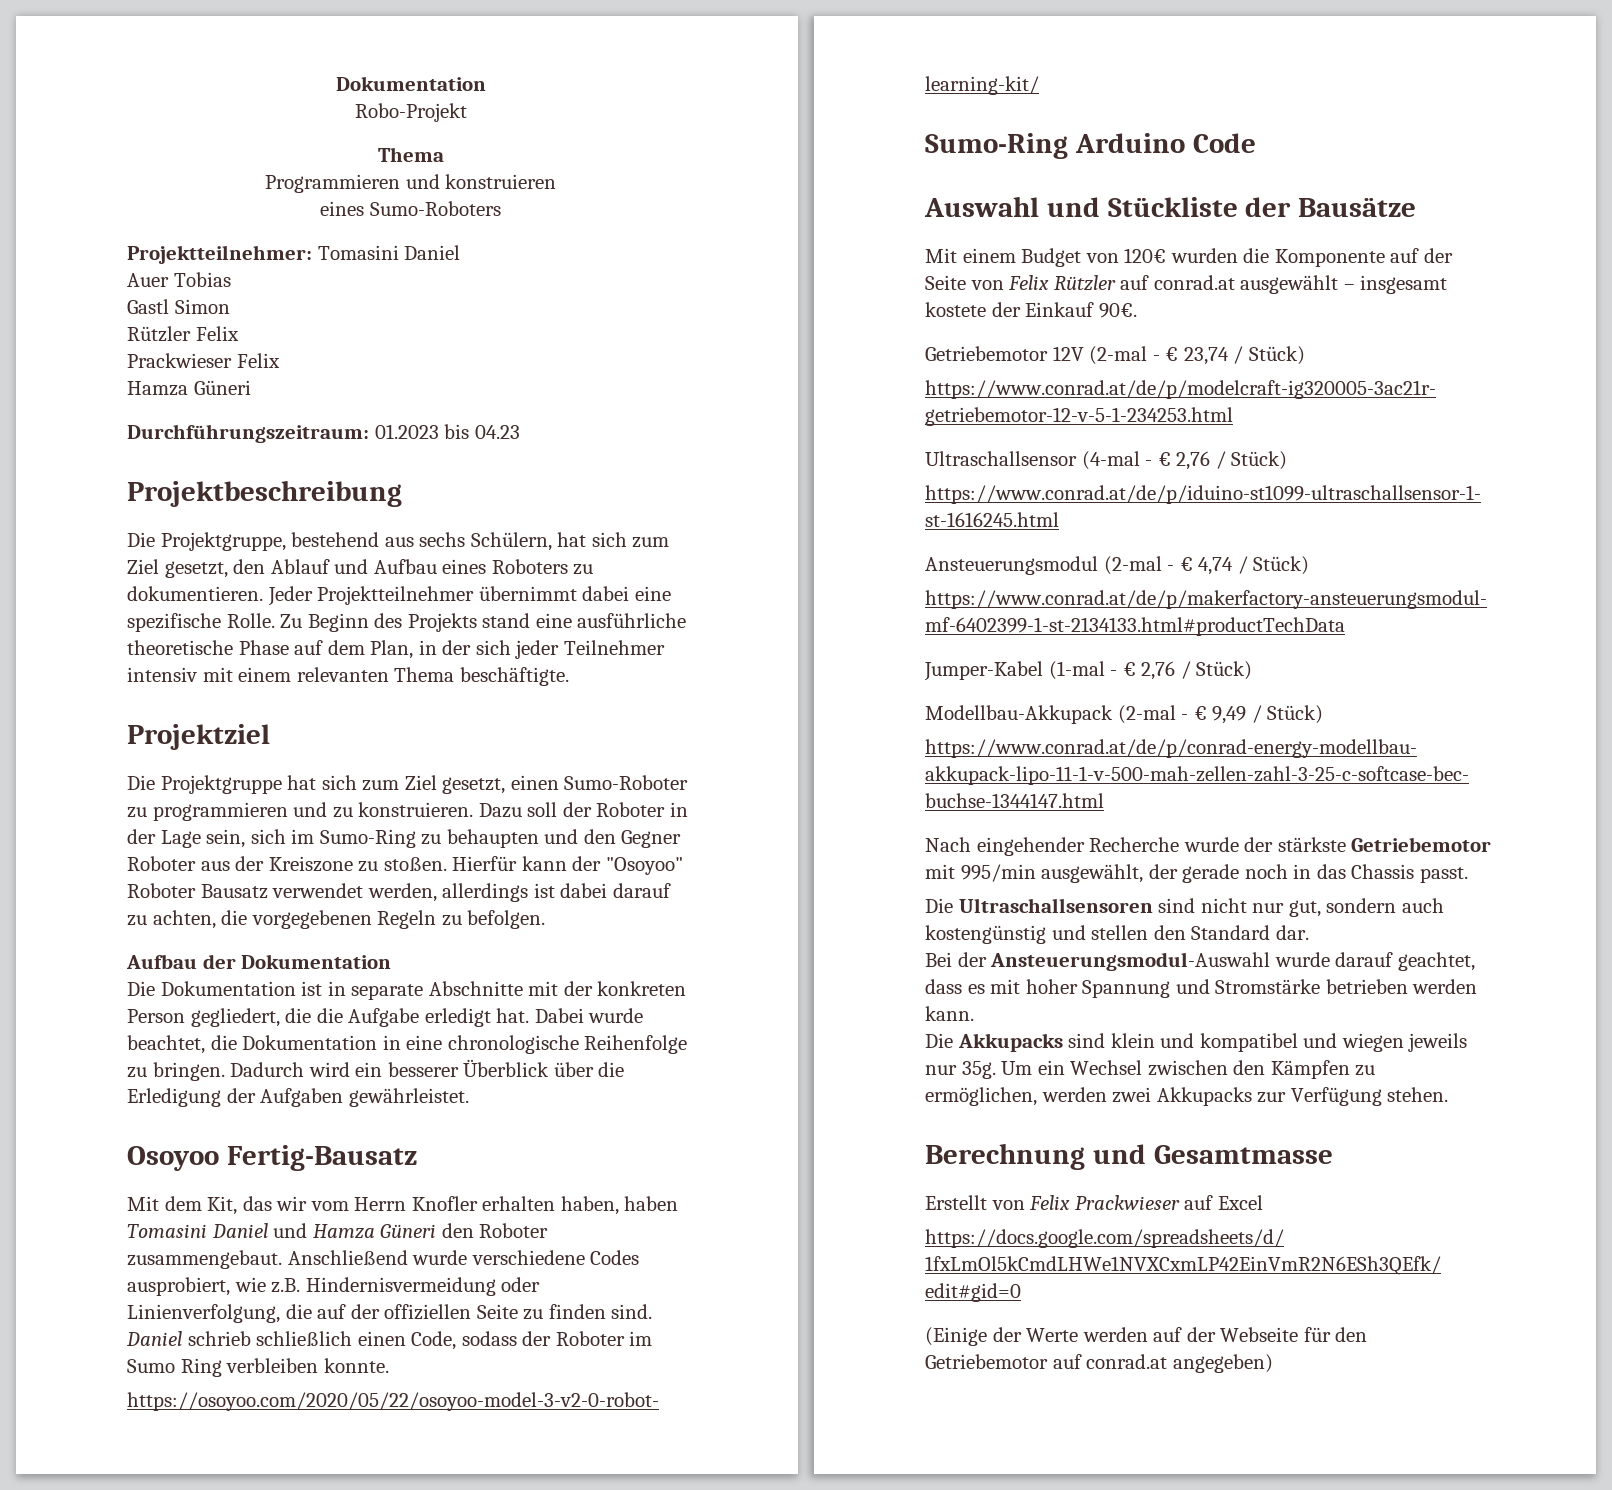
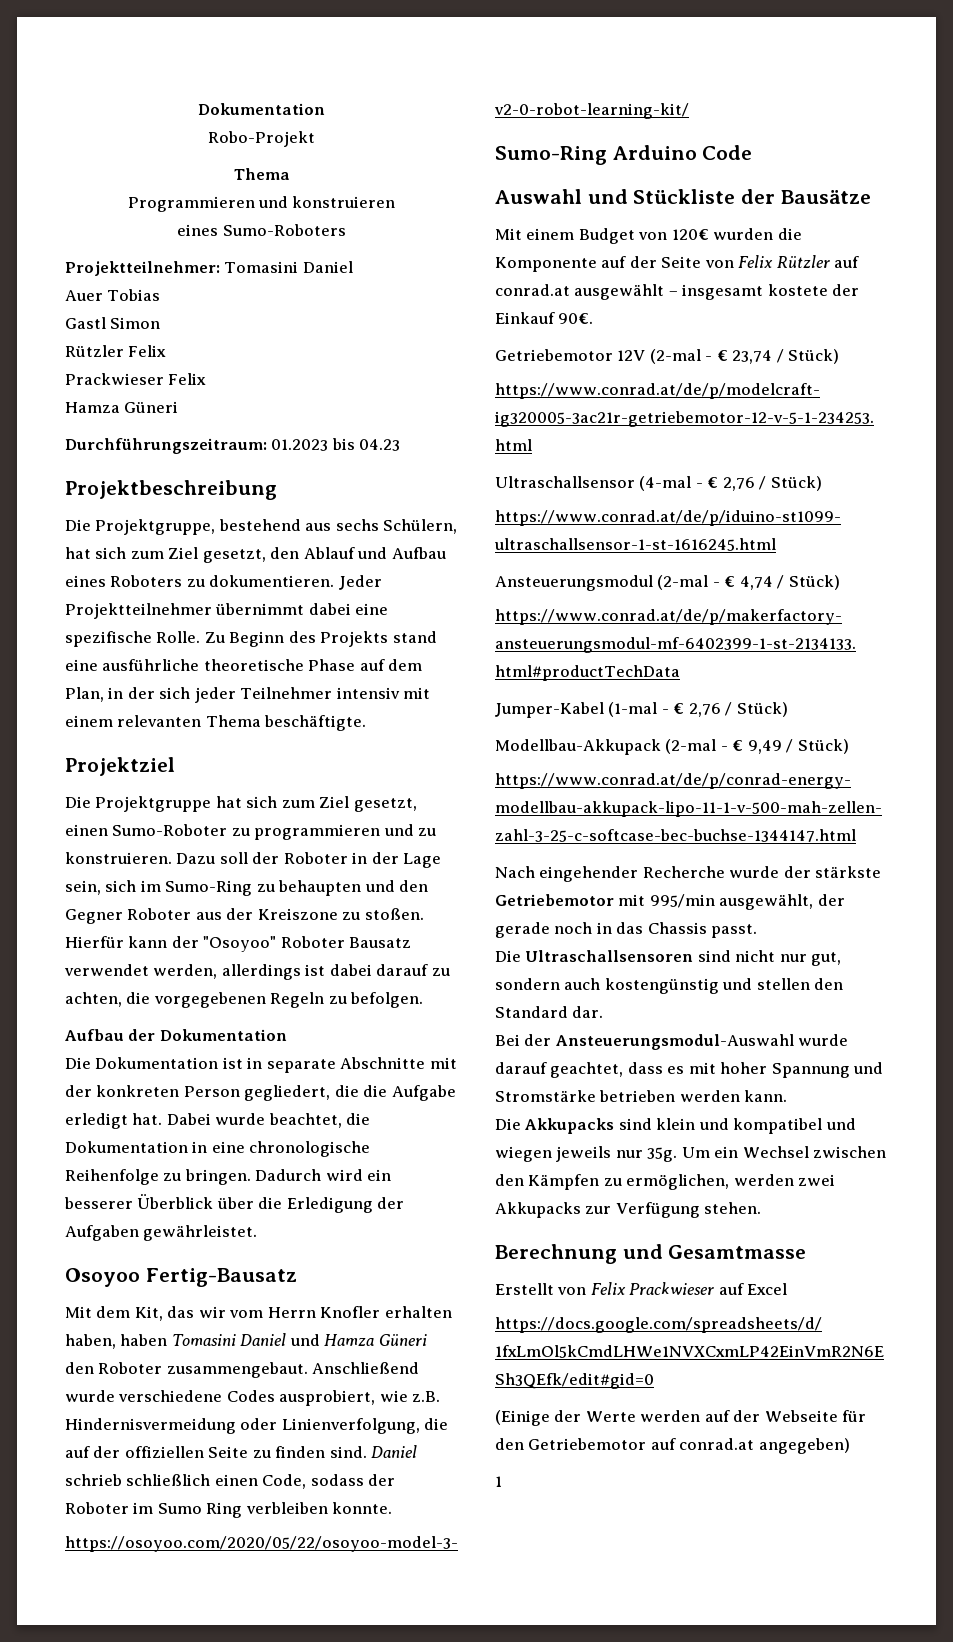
+ 1

